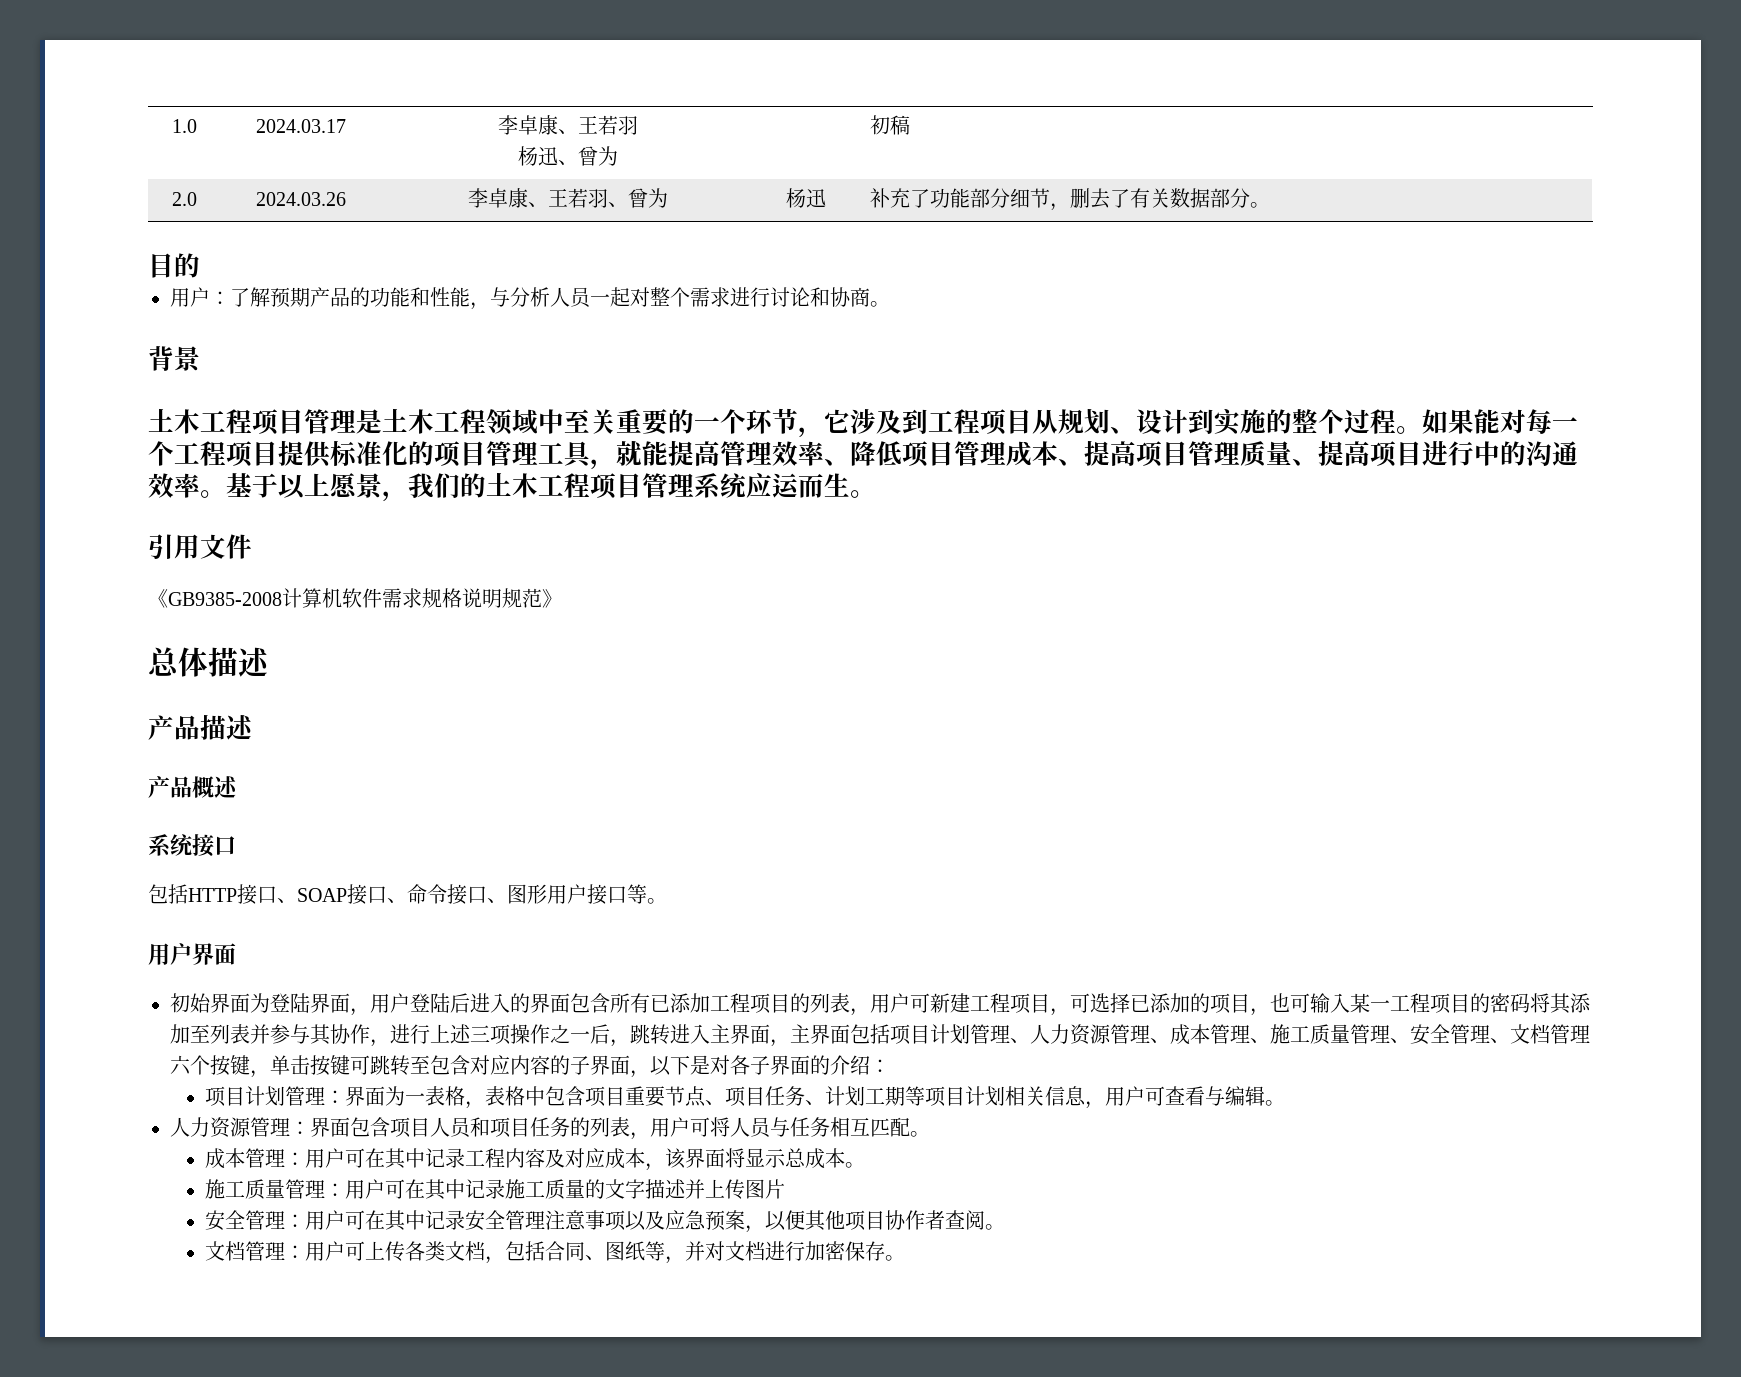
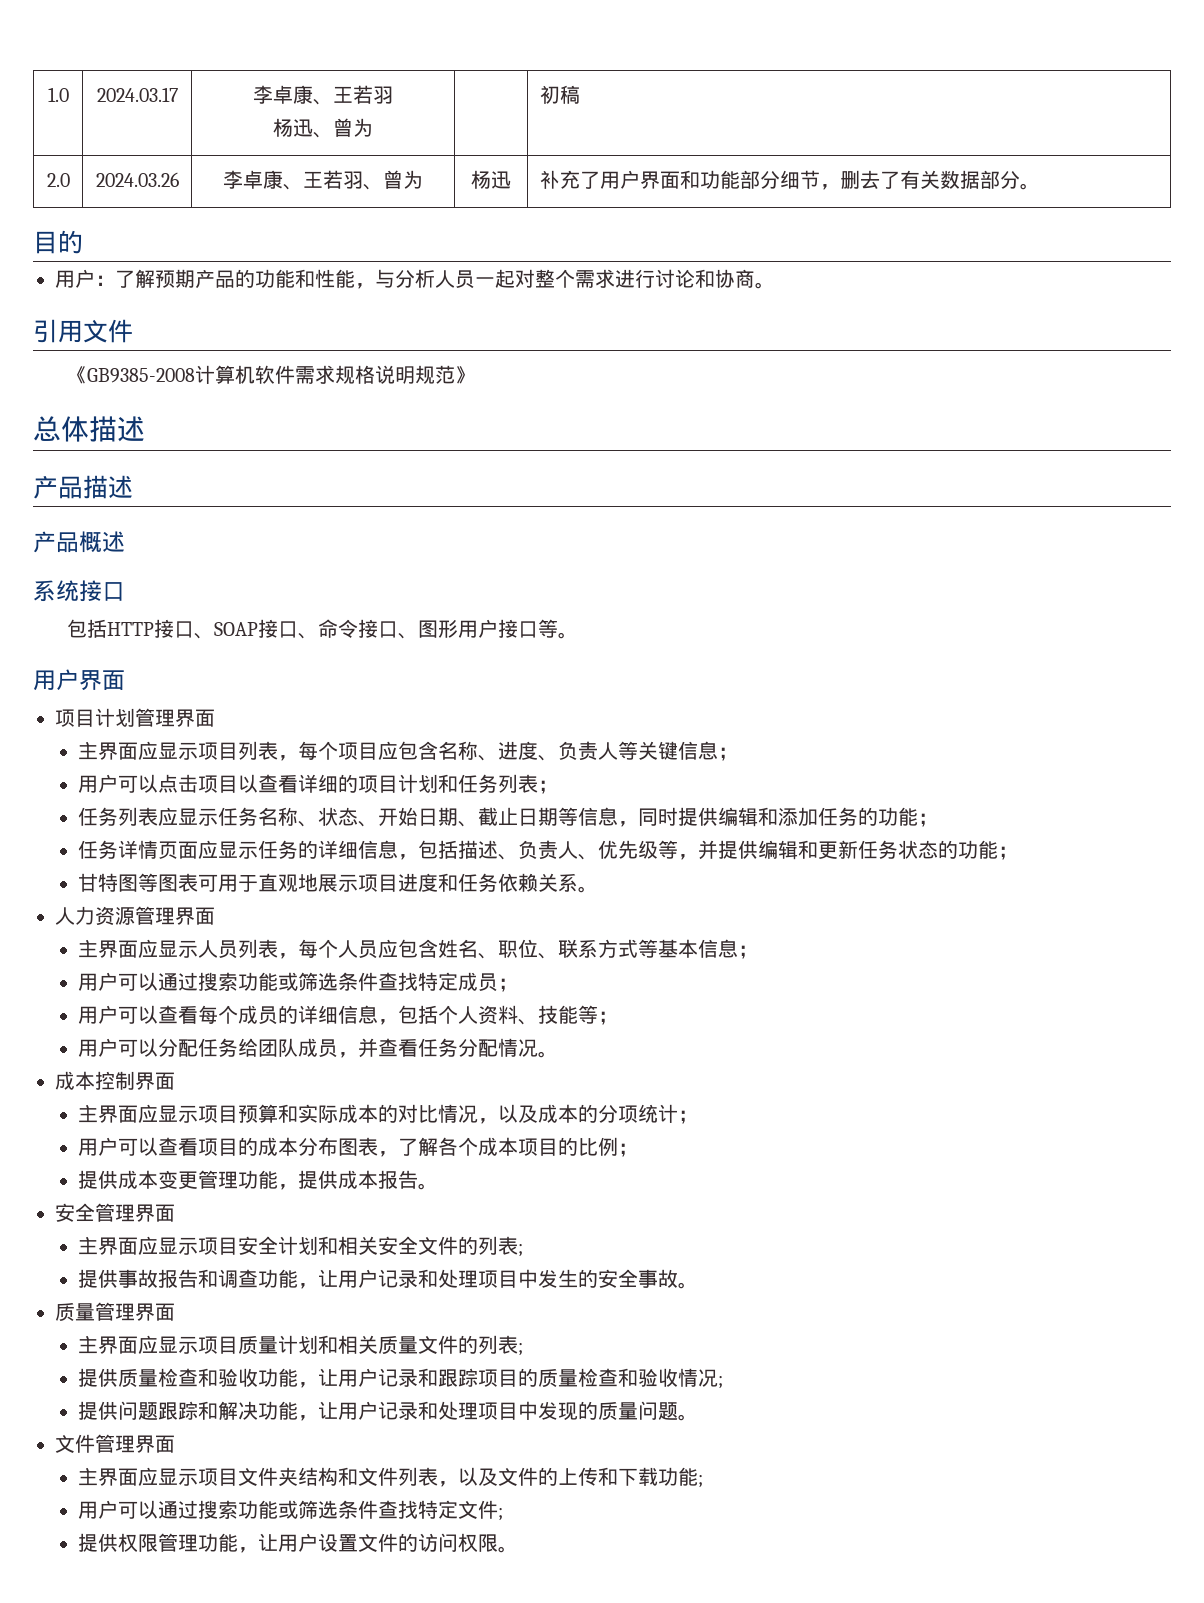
- 2.0 | 2024.03.26 | 李卓康、王若羽、曾为 | 杨迅 | 补充了功能部分细节，删去了有关数据部分。
+ 2.0 | 2024.03.26 | 李卓康、王若羽、曾为 | 杨迅 | 补充了用户界面和功能部分细节，删去了有关数据部分。
- 背景
- 土木工程项目管理是土木工程领域中至关重要的一个环节，它涉及到工程项目从规划、设计到实施的整个过程。如果能对每一个工程项目提供标准化的项目管理工具，就能提高管理效率、降低项目管理成本、提高项目管理质量、提高项目进行中的沟通效率。基于以上愿景，我们的土木工程项目管理系统应运而生。
- 初始界面为登陆界面，用户登陆后进入的界面包含所有已添加工程项目的列表，用户可新建工程项目，可选择已添加的项目，也可输入某一工程项目的密码将其添加至列表并参与其协作，进行上述三项操作之一后，跳转进入主界面，主界面包括项目计划管理、人力资源管理、成本管理、施工质量管理、安全管理、文档管理六个按键，单击按键可跳转至包含对应内容的子界面，以下是对各子界面的介绍：
- 项目计划管理：界面为一表格，表格中包含项目重要节点、项目任务、计划工期等项目计划相关信息，用户可查看与编辑。
+ 项目计划管理界面
+ 主界面应显示项目列表，每个项目应包含名称、进度、负责人等关键信息；
+ 用户可以点击项目以查看详细的项目计划和任务列表；
+ 任务列表应显示任务名称、状态、开始日期、截止日期等信息，同时提供编辑和添加任务的功能；
+ 任务详情页面应显示任务的详细信息，包括描述、负责人、优先级等，并提供编辑和更新任务状态的功能；
+ 甘特图等图表可用于直观地展示项目进度和任务依赖关系。
- 人力资源管理：界面包含项目人员和项目任务的列表，用户可将人员与任务相互匹配。
- 成本管理：用户可在其中记录工程内容及对应成本，该界面将显示总成本。
- 施工质量管理：用户可在其中记录施工质量的文字描述并上传图片
- 安全管理：用户可在其中记录安全管理注意事项以及应急预案，以便其他项目协作者查阅。
- 文档管理：用户可上传各类文档，包括合同、图纸等，并对文档进行加密保存。
+ 人力资源管理界面
+ 主界面应显示人员列表，每个人员应包含姓名、职位、联系方式等基本信息；
+ 用户可以通过搜索功能或筛选条件查找特定成员；
+ 用户可以查看每个成员的详细信息，包括个人资料、技能等；
+ 用户可以分配任务给团队成员，并查看任务分配情况。
+ 成本控制界面
+ 主界面应显示项目预算和实际成本的对比情况，以及成本的分项统计；
+ 用户可以查看项目的成本分布图表，了解各个成本项目的比例；
+ 提供成本变更管理功能，提供成本报告。
+ 安全管理界面
+ 主界面应显示项目安全计划和相关安全文件的列表;
+ 提供事故报告和调查功能，让用户记录和处理项目中发生的安全事故。
+ 质量管理界面
+ 主界面应显示项目质量计划和相关质量文件的列表;
+ 提供质量检查和验收功能，让用户记录和跟踪项目的质量检查和验收情况;
+ 提供问题跟踪和解决功能，让用户记录和处理项目中发现的质量问题。
+ 文件管理界面
+ 主界面应显示项目文件夹结构和文件列表，以及文件的上传和下载功能;
+ 用户可以通过搜索功能或筛选条件查找特定文件;
+ 提供权限管理功能，让用户设置文件的访问权限。

